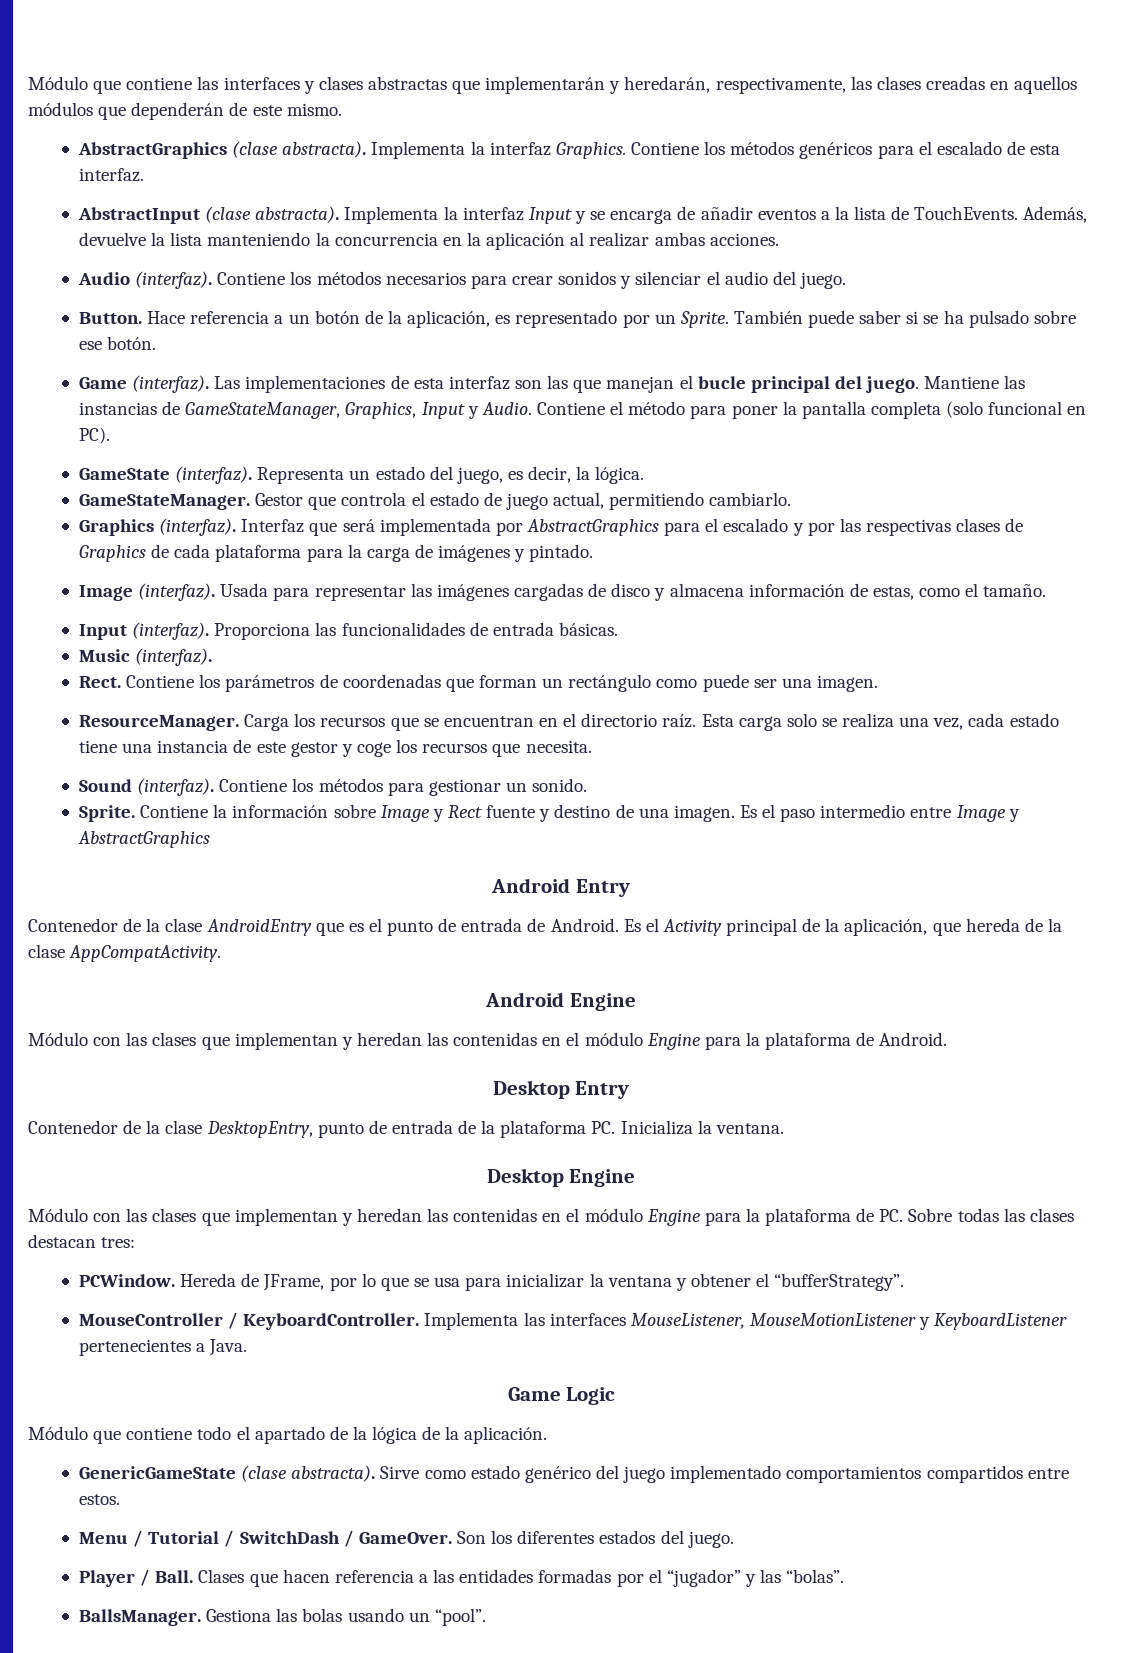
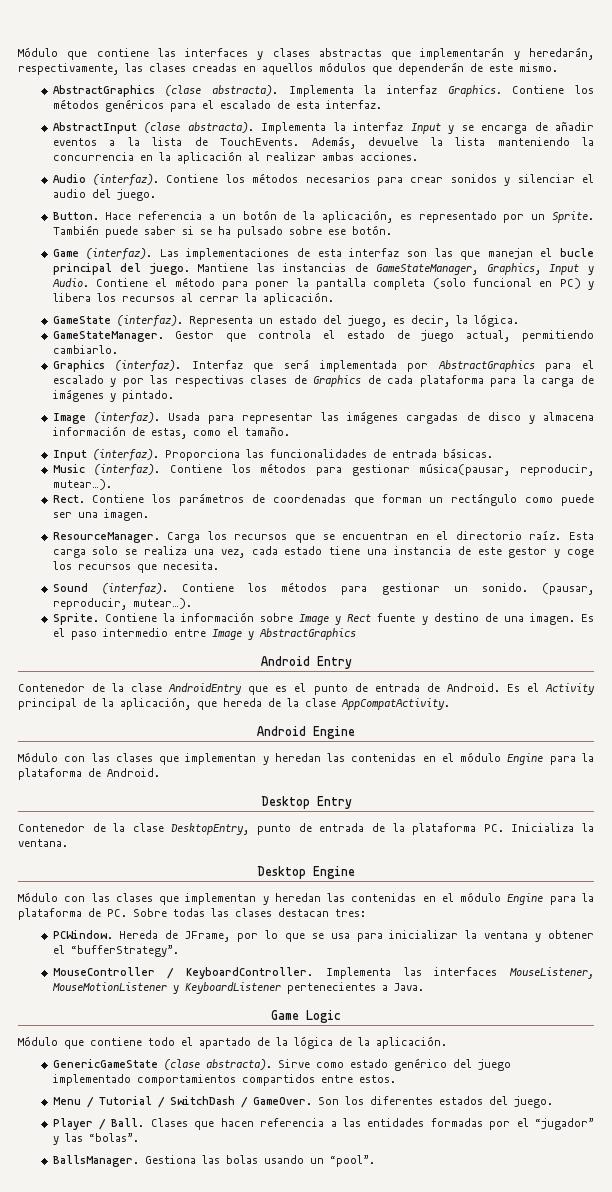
- Contiene el método para poner la pantalla completa (solo funcional en PC).
+ Contiene el método para poner la pantalla completa (solo funcional en PC) y libera los recursos al cerrar la aplicación.
+ Contiene los métodos para gestionar música(pausar, reproducir, mutear…).
+ (pausar, reproducir, mutear…).

